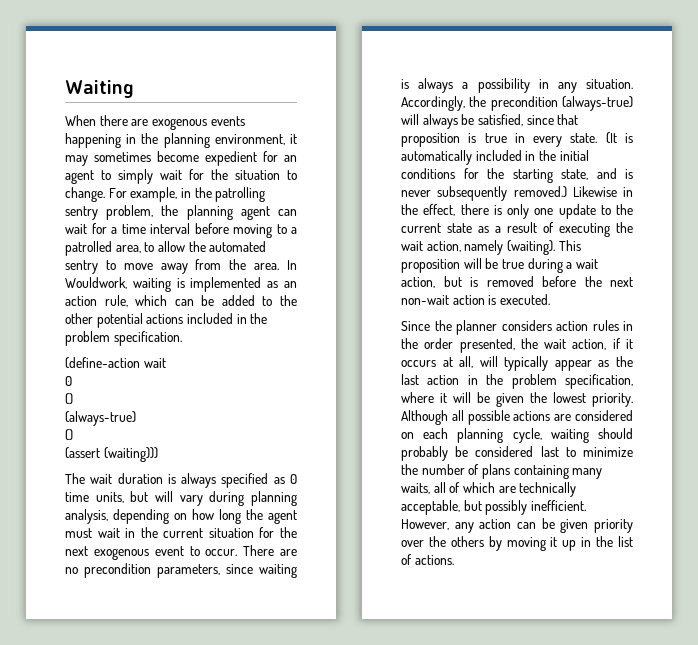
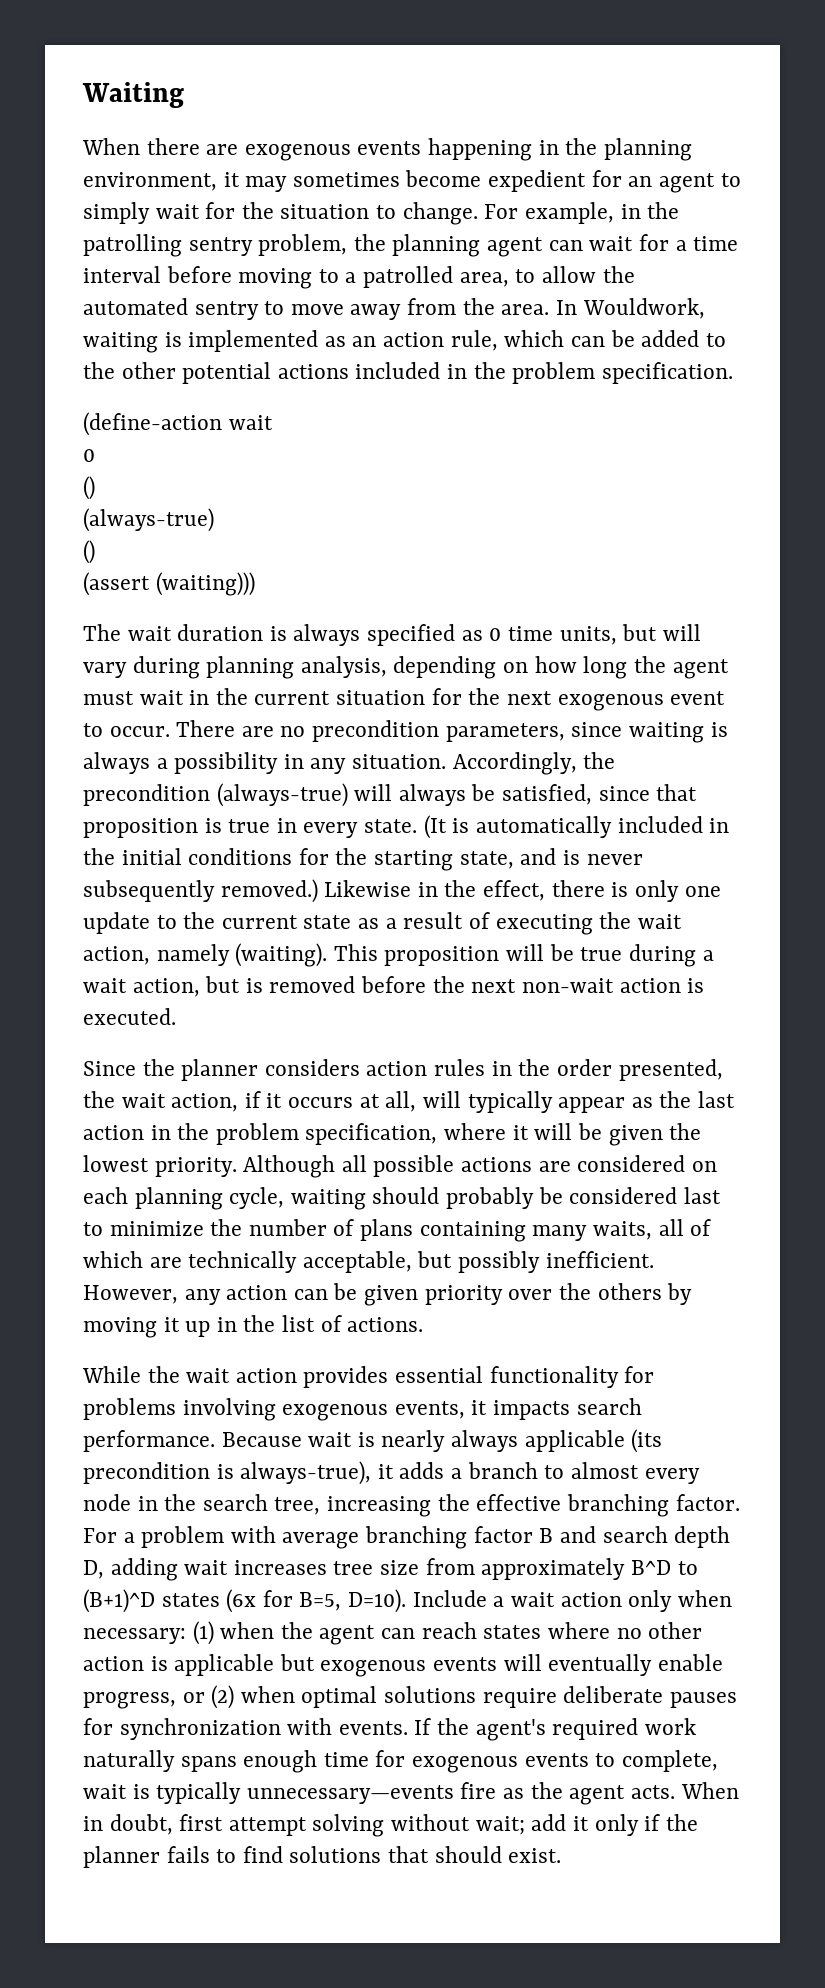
+ While the wait action provides essential functionality for problems involving exogenous events, it impacts search performance. Because wait is nearly always applicable (its precondition is always-true), it adds a branch to almost every node in the search tree, increasing the effective branching factor. For a problem with average branching factor B and search depth D, adding wait increases tree size from approximately B^D to (B+1)^D states (6x for B=5, D=10). Include a wait action only when necessary: (1) when the agent can reach states where no other action is applicable but exogenous events will eventually enable progress, or (2) when optimal solutions require deliberate pauses for synchronization with events. If the agent's required work naturally spans enough time for exogenous events to complete, wait is typically unnecessary—events fire as the agent acts. When in doubt, first attempt solving without wait; add it only if the planner fails to find solutions that should exist.

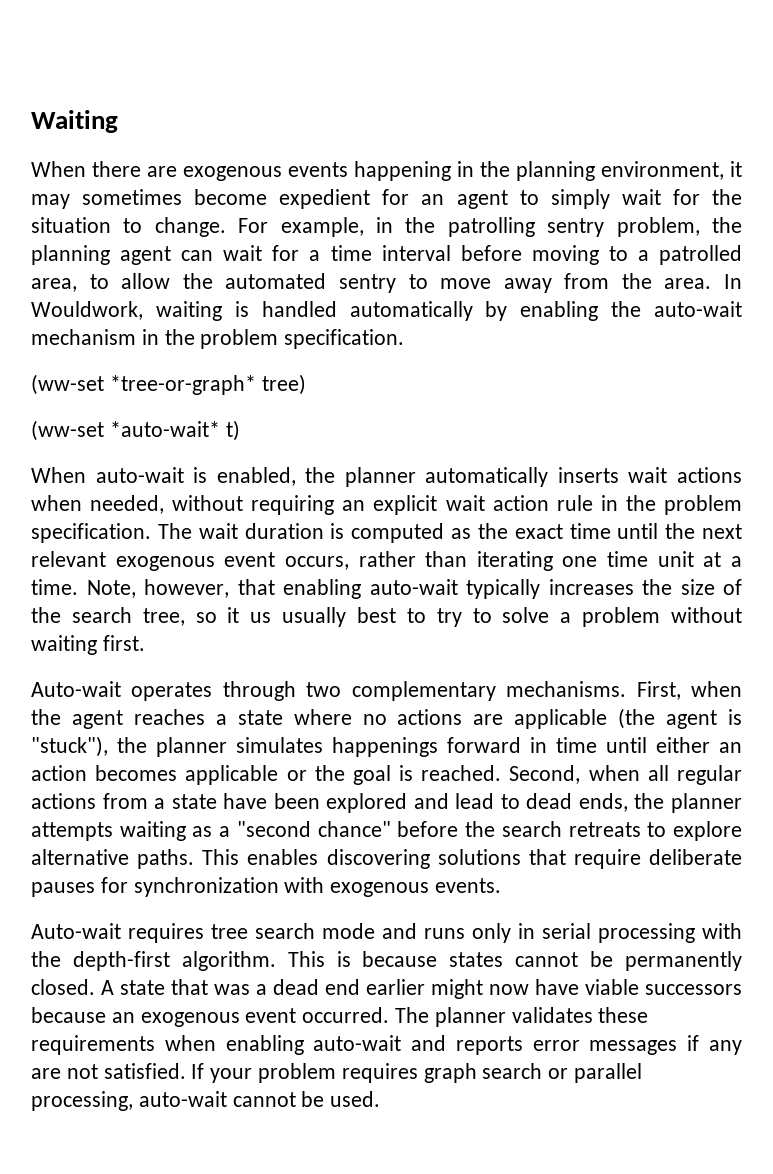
- In Wouldwork, waiting is implemented as an action rule, which can be added to the other potential actions included in the problem specification.
- (define-action wait
- 0
- ()
- (always-true)
- ()
- (assert (waiting)))
- The wait duration is always specified as 0 time units, but will vary during planning analysis, depending on how long the agent must wait in the current situation for the next exogenous event to occur. There are no precondition parameters, since waiting is always a possibility in any situation. Accordingly, the precondition (always-true) will always be satisfied, since that proposition is true in every state. (It is automatically included in the initial conditions for the starting state, and is never subsequently removed.) Likewise in the effect, there is only one update to the current state as a result of executing the wait action, namely (waiting). This proposition will be true during a wait action, but is removed before the next non-wait action is executed.
- Since the planner considers action rules in the order presented, the wait action, if it occurs at all, will typically appear as the last action in the problem specification, where it will be given the lowest priority. Although all possible actions are considered on each planning cycle, waiting should probably be considered last to minimize the number of plans containing many waits, all of which are technically acceptable, but possibly inefficient. However, any action can be given priority over the others by moving it up in the list of actions.
- While the wait action provides essential functionality for problems involving exogenous events, it impacts search performance. Because wait is nearly always applicable (its precondition is always-true), it adds a branch to almost every node in the search tree, increasing the effective branching factor. For a problem with average branching factor B and search depth D, adding wait increases tree size from approximately B^D to (B+1)^D states (6x for B=5, D=10). Include a wait action only when necessary: (1) when the agent can reach states where no other action is applicable but exogenous events will eventually enable progress, or (2) when optimal solutions require deliberate pauses for synchronization with events. If the agent's required work naturally spans enough time for exogenous events to complete, wait is typically unnecessary—events fire as the agent acts. When in doubt, first attempt solving without wait; add it only if the planner fails to find solutions that should exist.
+ In Wouldwork, waiting is handled automatically by enabling the auto-wait mechanism in the problem specification.
+ (ww-set *tree-or-graph* tree)
+ (ww-set *auto-wait* t)
+ When auto-wait is enabled, the planner automatically inserts wait actions when needed, without requiring an explicit wait action rule in the problem specification. The wait duration is computed as the exact time until the next relevant exogenous event occurs, rather than iterating one time unit at a time. Note, however, that enabling auto-wait typically increases the size of the search tree, so it us usually best to try to solve a problem without waiting first.
+ Auto-wait operates through two complementary mechanisms. First, when the agent reaches a state where no actions are applicable (the agent is "stuck"), the planner simulates happenings forward in time until either an action becomes applicable or the goal is reached. Second, when all regular actions from a state have been explored and lead to dead ends, the planner attempts waiting as a "second chance" before the search retreats to explore alternative paths. This enables discovering solutions that require deliberate pauses for synchronization with exogenous events.
+ Auto-wait requires tree search mode and runs only in serial processing with the depth-first algorithm. This is because states cannot be permanently closed. A state that was a dead end earlier might now have viable successors because an exogenous event occurred. The planner validates these requirements when enabling auto-wait and reports error messages if any are not satisfied. If your problem requires graph search or parallel processing, auto-wait cannot be used.

